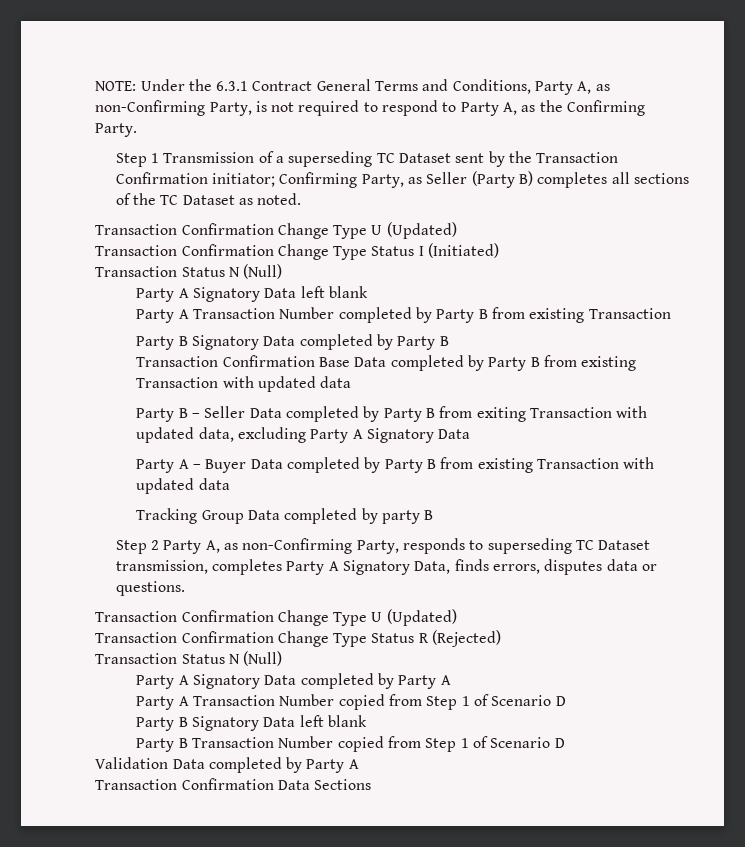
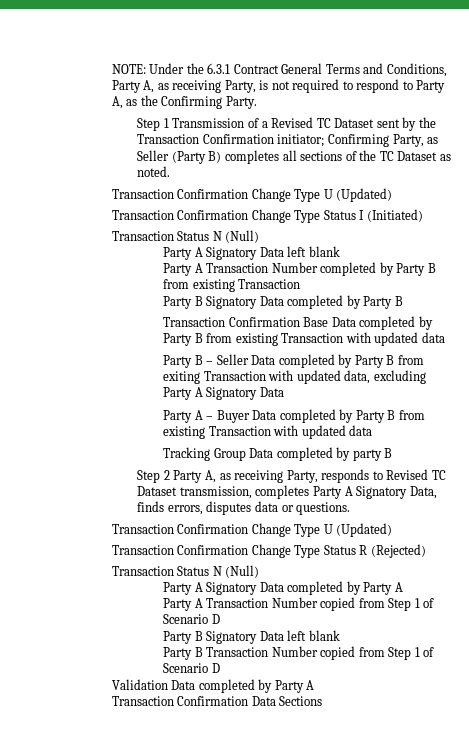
- NOTE: Under the 6.3.1 Contract General Terms and Conditions, Party A, as non-Confirming Party, is not required to respond to Party A, as the Confirming Party.
+ NOTE: Under the 6.3.1 Contract General Terms and Conditions, Party A, as receiving Party, is not required to respond to Party A, as the Confirming Party.
- Step 1 Transmission of a superseding TC Dataset sent by the Transaction Confirmation initiator; Confirming Party, as Seller (Party B) completes all sections of the TC Dataset as noted.
+ Step 1 Transmission of a Revised TC Dataset sent by the Transaction Confirmation initiator; Confirming Party, as Seller (Party B) completes all sections of the TC Dataset as noted.
- Step 2 Party A, as non-Confirming Party, responds to superseding TC Dataset transmission, completes Party A Signatory Data, finds errors, disputes data or questions.
+ Step 2 Party A, as receiving Party, responds to Revised TC Dataset transmission, completes Party A Signatory Data, finds errors, disputes data or questions.

